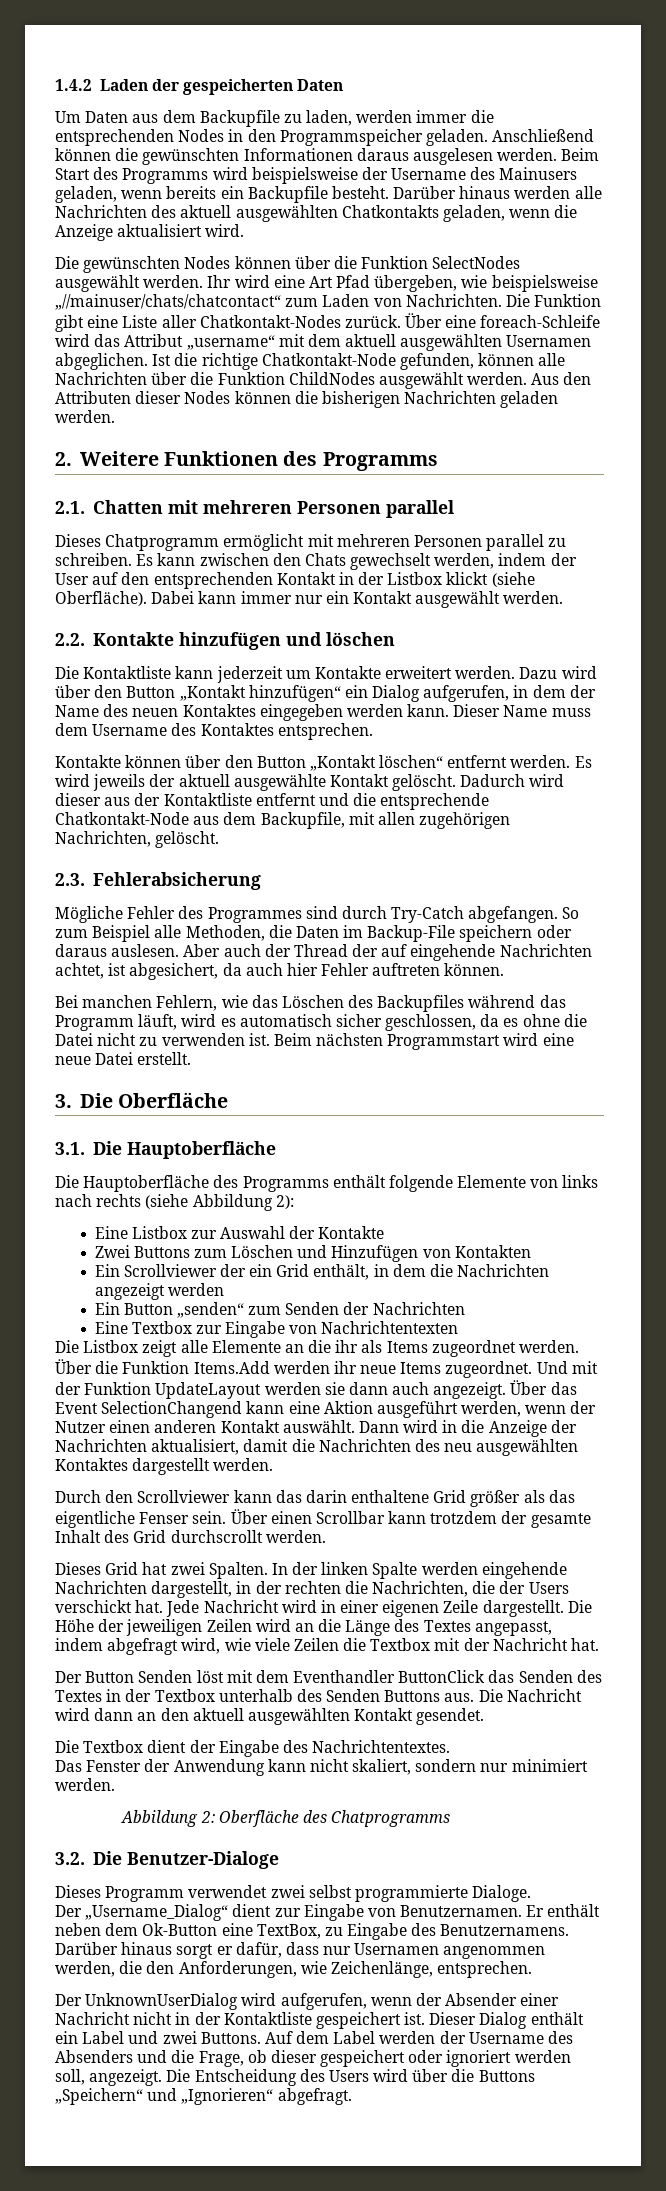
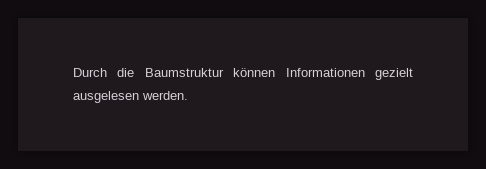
- 1.4.2 Laden der gespeicherten Daten
- Um Daten aus dem Backupfile zu laden, werden immer die entsprechenden Nodes in den Programmspeicher geladen. Anschließend können die gewünschten Informationen daraus ausgelesen werden. Beim Start des Programms wird beispielsweise der Username des Mainusers geladen, wenn bereits ein Backupfile besteht. Darüber hinaus werden alle Nachrichten des aktuell ausgewählten Chatkontakts geladen, wenn die Anzeige aktualisiert wird.
- Die gewünschten Nodes können über die Funktion SelectNodes ausgewählt werden. Ihr wird eine Art Pfad übergeben, wie beispielsweise „//mainuser/chats/chatcontact“ zum Laden von Nachrichten. Die Funktion gibt eine Liste aller Chatkontakt-Nodes zurück. Über eine foreach-Schleife wird das Attribut „username“ mit dem aktuell ausgewählten Usernamen abgeglichen. Ist die richtige Chatkontakt-Node gefunden, können alle Nachrichten über die Funktion ChildNodes ausgewählt werden. Aus den Attributen dieser Nodes können die bisherigen Nachrichten geladen werden.
- 2. Weitere Funktionen des Programms
- 2.1. Chatten mit mehreren Personen parallel
- Dieses Chatprogramm ermöglicht mit mehreren Personen parallel zu schreiben. Es kann zwischen den Chats gewechselt werden, indem der User auf den entsprechenden Kontakt in der Listbox klickt (siehe Oberfläche). Dabei kann immer nur ein Kontakt ausgewählt werden.
- 2.2. Kontakte hinzufügen und löschen
- Die Kontaktliste kann jederzeit um Kontakte erweitert werden. Dazu wird über den Button „Kontakt hinzufügen“ ein Dialog aufgerufen, in dem der Name des neuen Kontaktes eingegeben werden kann. Dieser Name muss dem Username des Kontaktes entsprechen.
- Kontakte können über den Button „Kontakt löschen“ entfernt werden. Es wird jeweils der aktuell ausgewählte Kontakt gelöscht. Dadurch wird dieser aus der Kontaktliste entfernt und die entsprechende Chatkontakt-Node aus dem Backupfile, mit allen zugehörigen Nachrichten, gelöscht.
- 2.3. Fehlerabsicherung
- Mögliche Fehler des Programmes sind durch Try-Catch abgefangen. So zum Beispiel alle Methoden, die Daten im Backup-File speichern oder daraus auslesen. Aber auch der Thread der auf eingehende Nachrichten achtet, ist abgesichert, da auch hier Fehler auftreten können.
- Bei manchen Fehlern, wie das Löschen des Backupfiles während das Programm läuft, wird es automatisch sicher geschlossen, da es ohne die Datei nicht zu verwenden ist. Beim nächsten Programmstart wird eine neue Datei erstellt.
- 3. Die Oberfläche
- 3.1. Die Hauptoberfläche
- Die Hauptoberfläche des Programms enthält folgende Elemente von links nach rechts (siehe Abbildung 2):
- Eine Listbox zur Auswahl der Kontakte
- Zwei Buttons zum Löschen und Hinzufügen von Kontakten
- Ein Scrollviewer der ein Grid enthält, in dem die Nachrichten angezeigt werden
- Ein Button „senden“ zum Senden der Nachrichten
- Eine Textbox zur Eingabe von Nachrichtentexten
- Die Listbox zeigt alle Elemente an die ihr als Items zugeordnet werden. Über die Funktion Items.Add werden ihr neue Items zugeordnet. Und mit der Funktion UpdateLayout werden sie dann auch angezeigt. Über das Event SelectionChangend kann eine Aktion ausgeführt werden, wenn der Nutzer einen anderen Kontakt auswählt. Dann wird in die Anzeige der Nachrichten aktualisiert, damit die Nachrichten des neu ausgewählten Kontaktes dargestellt werden.
- Durch den Scrollviewer kann das darin enthaltene Grid größer als das eigentliche Fenser sein. Über einen Scrollbar kann trotzdem der gesamte Inhalt des Grid durchscrollt werden.
- Dieses Grid hat zwei Spalten. In der linken Spalte werden eingehende Nachrichten dargestellt, in der rechten die Nachrichten, die der Users verschickt hat. Jede Nachricht wird in einer eigenen Zeile dargestellt. Die Höhe der jeweiligen Zeilen wird an die Länge des Textes angepasst, indem abgefragt wird, wie viele Zeilen die Textbox mit der Nachricht hat.
- Der Button Senden löst mit dem Eventhandler ButtonClick das Senden des Textes in der Textbox unterhalb des Senden Buttons aus. Die Nachricht wird dann an den aktuell ausgewählten Kontakt gesendet.
- Die Textbox dient der Eingabe des Nachrichtentextes.
- Das Fenster der Anwendung kann nicht skaliert, sondern nur minimiert werden.
- Abbildung 2: Oberfläche des Chatprogramms
- 3.2. Die Benutzer-Dialoge
- Dieses Programm verwendet zwei selbst programmierte Dialoge.
- Der „Username_Dialog“ dient zur Eingabe von Benutzernamen. Er enthält neben dem Ok-Button eine TextBox, zu Eingabe des Benutzernamens. Darüber hinaus sorgt er dafür, dass nur Usernamen angenommen werden, die den Anforderungen, wie Zeichenlänge, entsprechen.
- Der UnknownUserDialog wird aufgerufen, wenn der Absender einer Nachricht nicht in der Kontaktliste gespeichert ist. Dieser Dialog enthält ein Label und zwei Buttons. Auf dem Label werden der Username des Absenders und die Frage, ob dieser gespeichert oder ignoriert werden soll, angezeigt. Die Entscheidung des Users wird über die Buttons „Speichern“ und „Ignorieren“ abgefragt.
+ Durch die Baumstruktur können Informationen gezielt ausgelesen werden.

